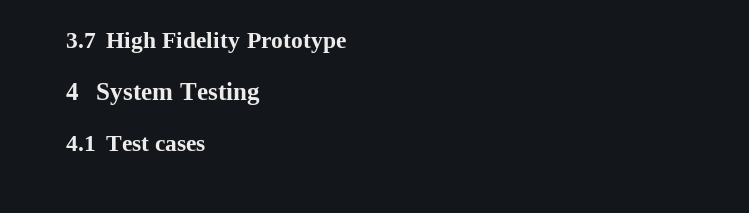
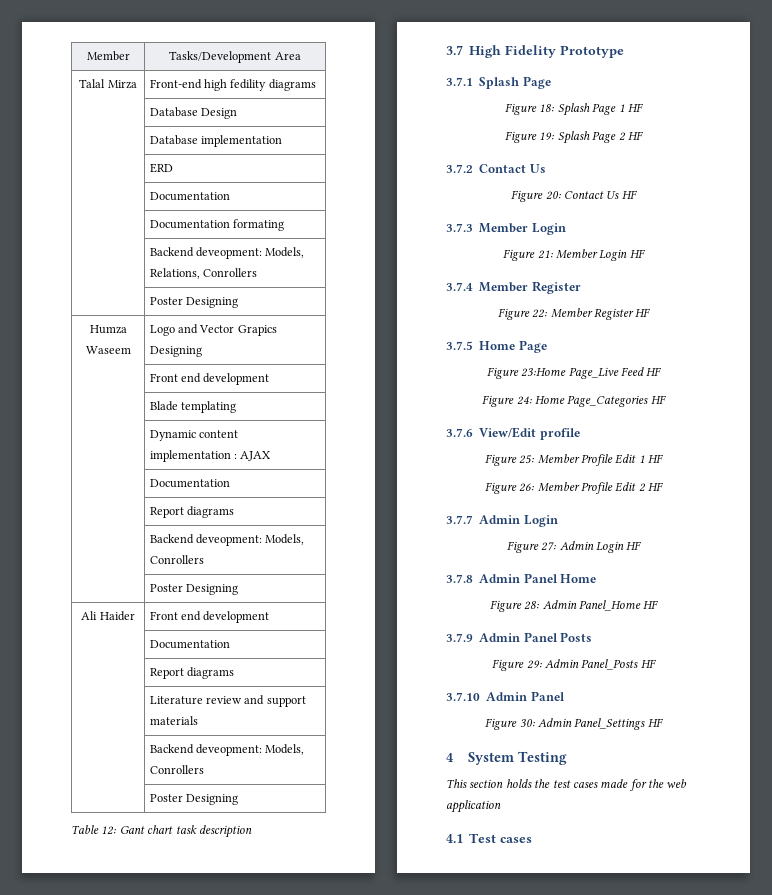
+ Member | Tasks/Development Area
+ Talal Mirza | Front-end high fedility diagrams
+ | Database Design
+ | Database implementation
+ | ERD
+ | Documentation
+ | Documentation formating
+ | Backend deveopment: Models, Relations, Conrollers
+ | Poster Designing
+ Humza Waseem | Logo and Vector Grapics Designing
+ | Front end development
+ | Blade templating
+ | Dynamic content implementation : AJAX
+ | Documentation
+ | Report diagrams
+ | Backend deveopment: Models, Conrollers
+ | Poster Designing
+ Ali Haider | Front end development
+ | Documentation
+ | Report diagrams
+ | Literature review and support materials
+ | Backend deveopment: Models, Conrollers
+ | Poster Designing
+ Table 12: Gant chart task description
  3.7 High Fidelity Prototype
+ 3.7.1 Splash Page
+ Figure 18: Splash Page 1 HF
+ Figure 19: Splash Page 2 HF
+ 3.7.2 Contact Us
+ Figure 20: Contact Us HF
+ 3.7.3 Member Login
+ Figure 21: Member Login HF
+ 3.7.4 Member Register
+ Figure 22: Member Register HF
+ 3.7.5 Home Page
+ Figure 23:Home Page_Live Feed HF
+ Figure 24: Home Page_Categories HF
+ 3.7.6 View/Edit profile
+ Figure 25: Member Profile Edit 1 HF
+ Figure 26: Member Profile Edit 2 HF
+ 3.7.7 Admin Login
+ Figure 27: Admin Login HF
+ 3.7.8 Admin Panel Home
+ Figure 28: Admin Panel_Home HF
+ 3.7.9 Admin Panel Posts
+ Figure 29: Admin Panel_Posts HF
+ 3.7.10 Admin Panel
+ Figure 30: Admin Panel_Settings HF
  4 System Testing
+ This section holds the test cases made for the web application

